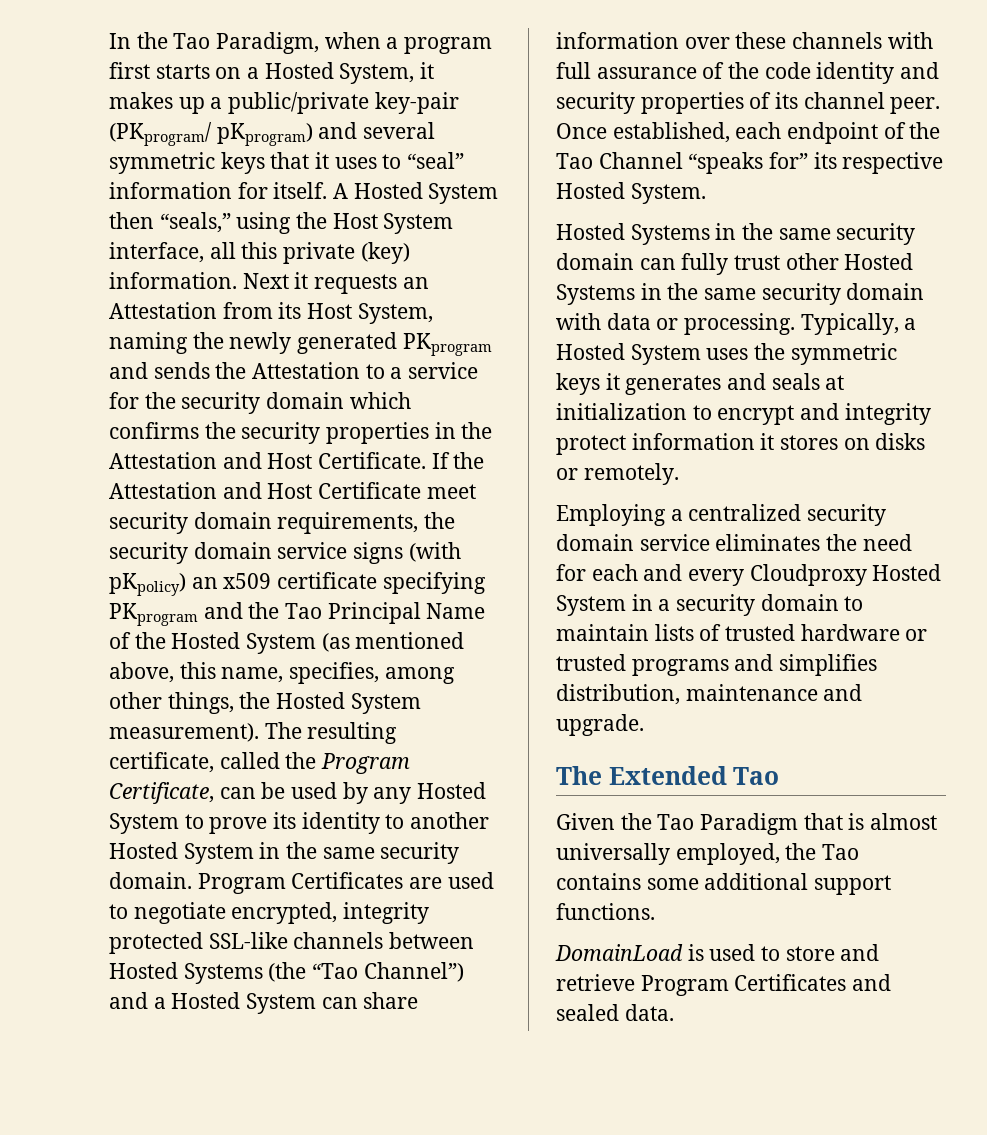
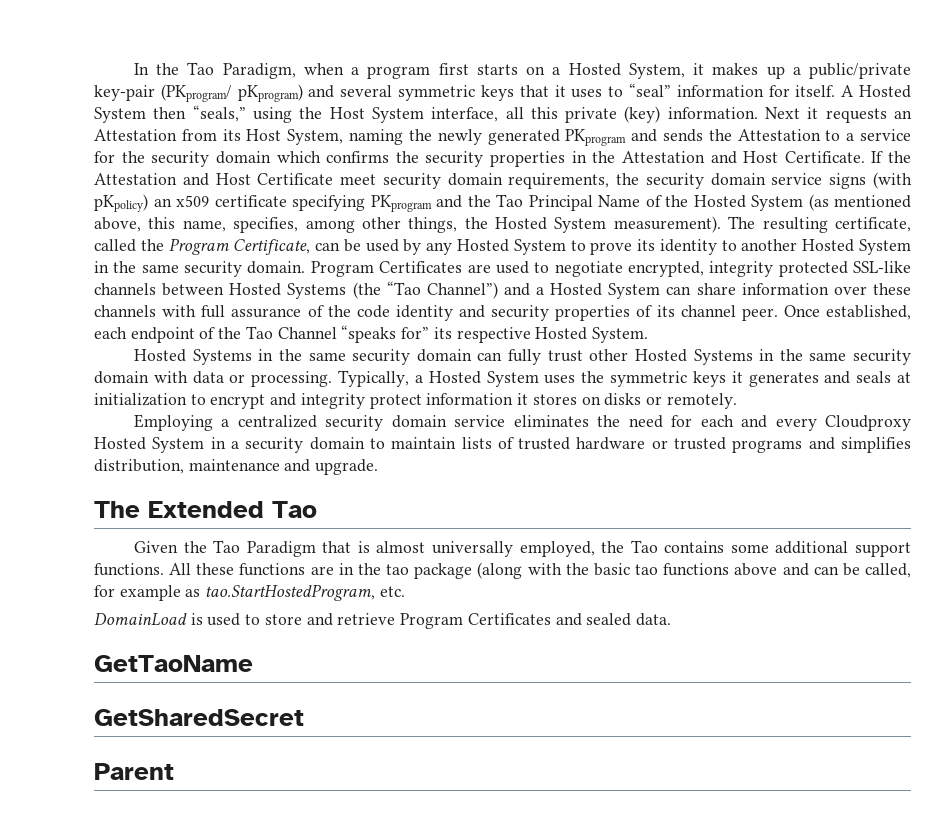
+ All these functions are in the tao package (along with the basic tao functions above and can be called, for example as tao.StartHostedProgram, etc.
+ GetTaoName
+ GetSharedSecret
+ Parent

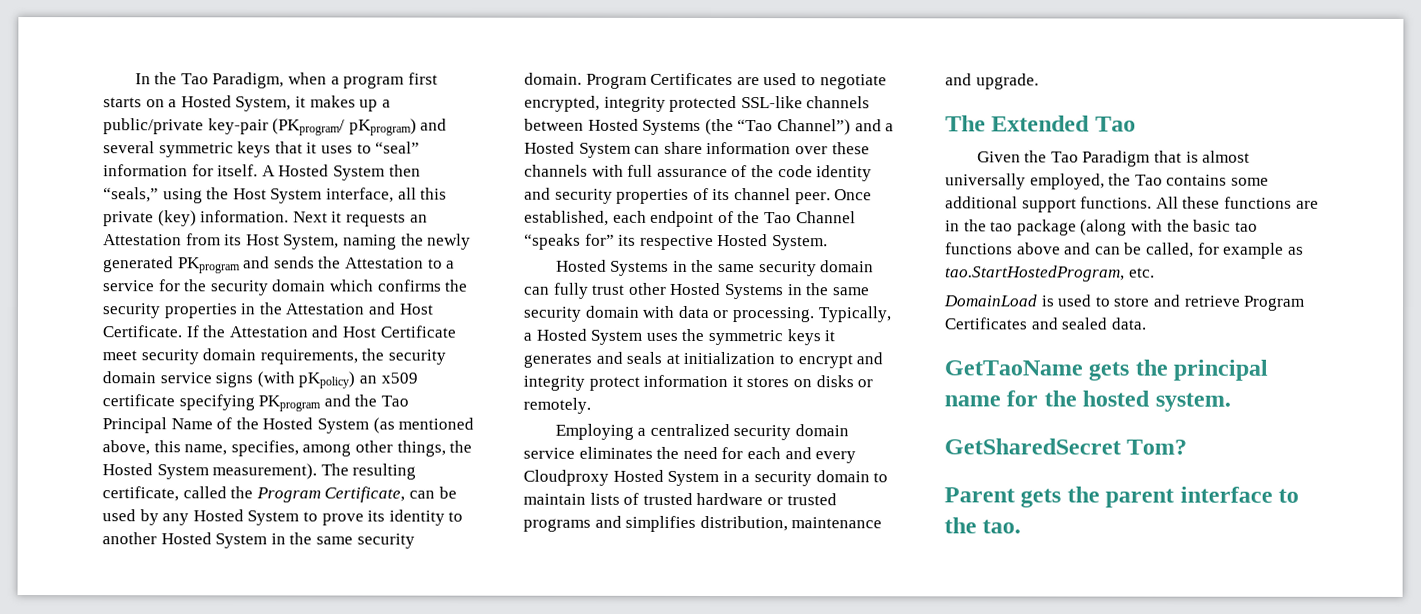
- GetTaoName
+ GetTaoName gets the principal name for the hosted system.
- GetSharedSecret
+ GetSharedSecret Tom?
- Parent
+ Parent gets the parent interface to the tao.

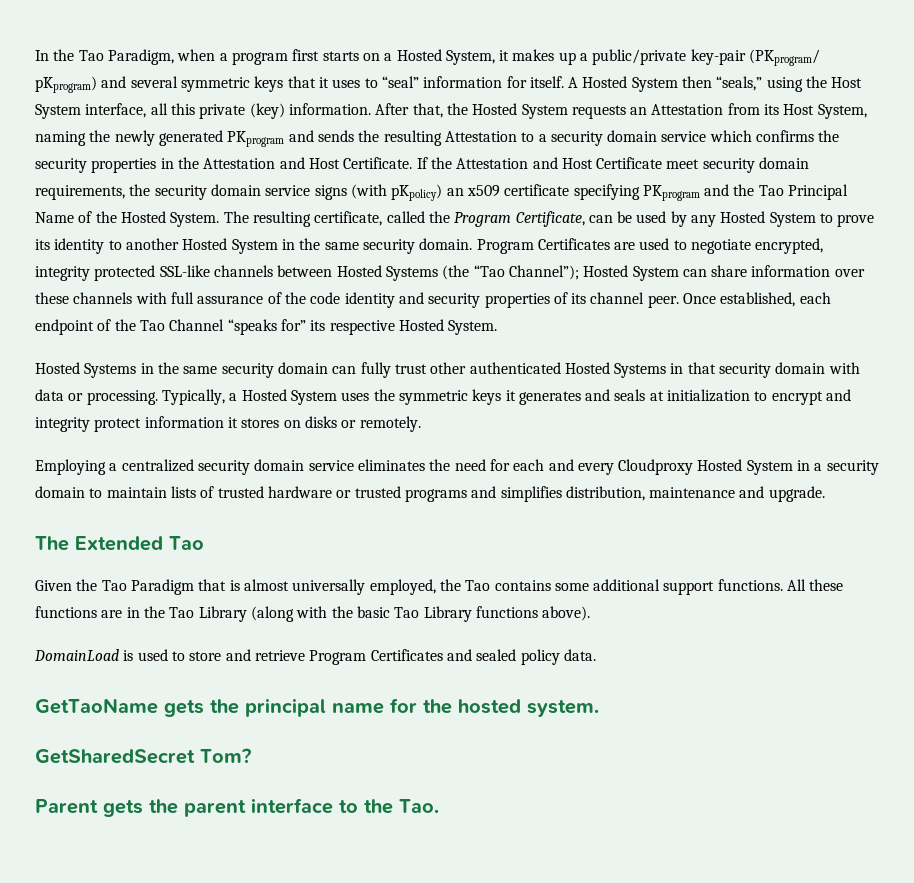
- Next it requests an Attestation from its Host System, naming the newly generated PKprogram and sends the Attestation to a service for the security domain which confirms the security properties in the Attestation and Host Certificate.
+ After that, the Hosted System requests an Attestation from its Host System, naming the newly generated PKprogram and sends the resulting Attestation to a security domain service which confirms the security properties in the Attestation and Host Certificate.
- If the Attestation and Host Certificate meet security domain requirements, the security domain service signs (with pKpolicy) an x509 certificate specifying PKprogram and the Tao Principal Name of the Hosted System (as mentioned above, this name, specifies, among other things, the Hosted System measurement).
+ If the Attestation and Host Certificate meet security domain requirements, the security domain service signs (with pKpolicy) an x509 certificate specifying PKprogram and the Tao Principal Name of the Hosted System.
- Program Certificates are used to negotiate encrypted, integrity protected SSL-like channels between Hosted Systems (the “Tao Channel”) and a Hosted System can share information over these channels with full assurance of the code identity and security properties of its channel peer.
+ Program Certificates are used to negotiate encrypted, integrity protected SSL-like channels between Hosted Systems (the “Tao Channel”); Hosted System can share information over these channels with full assurance of the code identity and security properties of its channel peer.
- Hosted Systems in the same security domain can fully trust other Hosted Systems in the same security domain with data or processing.
+ Hosted Systems in the same security domain can fully trust other authenticated Hosted Systems in that security domain with data or processing.
- All these functions are in the tao package (along with the basic tao functions above and can be called, for example as tao.StartHostedProgram, etc.
+ All these functions are in the Tao Library (along with the basic Tao Library functions above).
- DomainLoad is used to store and retrieve Program Certificates and sealed data.
+ DomainLoad is used to store and retrieve Program Certificates and sealed policy data.
- Parent gets the parent interface to the tao.
+ Parent gets the parent interface to the Tao.

